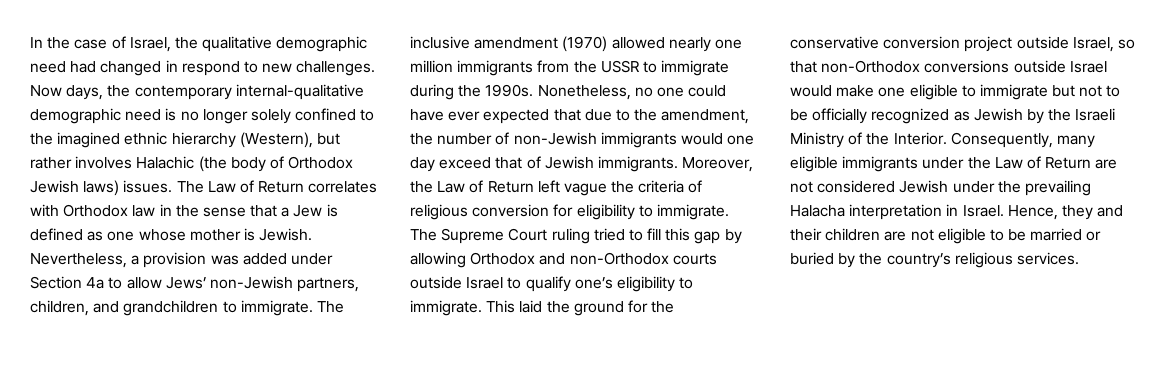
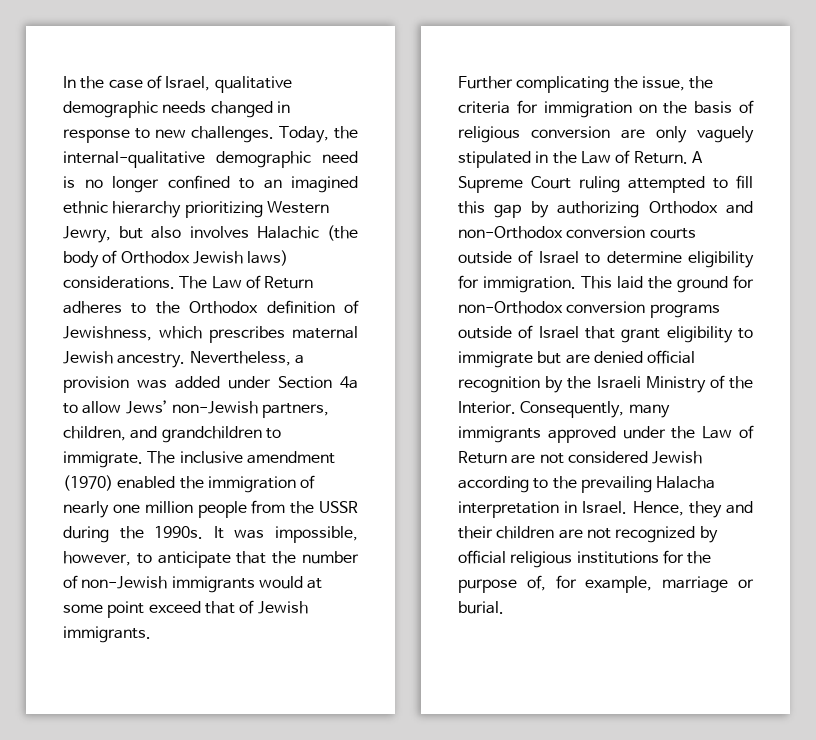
- In the case of Israel, the qualitative demographic need had changed in respond to new challenges.
+ In the case of Israel, qualitative demographic needs changed in response to new challenges.
- Now days, the contemporary internal-qualitative demographic need is no longer solely confined to the imagined ethnic hierarchy (Western), but rather involves Halachic (the body of Orthodox Jewish laws) issues.
+ Today, the internal-qualitative demographic need is no longer confined to an imagined ethnic hierarchy prioritizing Western Jewry, but also involves Halachic (the body of Orthodox Jewish laws) considerations.
- The Law of Return correlates with Orthodox law in the sense that a Jew is defined as one whose mother is Jewish.
+ The Law of Return adheres to the Orthodox definition of Jewishness, which prescribes maternal Jewish ancestry.
- The inclusive amendment (1970) allowed nearly one million immigrants from the USSR to immigrate during the 1990s.
+ The inclusive amendment (1970) enabled the immigration of nearly one million people from the USSR during the 1990s.
- Nonetheless, no one could have ever expected that due to the amendment, the number of non-Jewish immigrants would one day exceed that of Jewish immigrants. Moreover, the Law of Return left vague the criteria of religious conversion for eligibility to immigrate. The Supreme Court ruling tried to fill this gap by allowing Orthodox and non-Orthodox courts outside Israel to qualify one’s eligibility to immigrate.
+ It was impossible, however, to anticipate that the number of non-Jewish immigrants would at some point exceed that of Jewish immigrants.
+ Further complicating the issue, the criteria for immigration on the basis of religious conversion are only vaguely stipulated in the Law of Return. A Supreme Court ruling attempted to fill this gap by authorizing Orthodox and non-Orthodox conversion courts outside of Israel to determine eligibility for immigration.
- This laid the ground for the conservative conversion project outside Israel, so that non-Orthodox conversions outside Israel would make one eligible to immigrate but not to be officially recognized as Jewish by the Israeli Ministry of the Interior.
+ This laid the ground for non-Orthodox conversion programs outside of Israel that grant eligibility to immigrate but are denied official recognition by the Israeli Ministry of the Interior.
- Consequently, many eligible immigrants under the Law of Return are not considered Jewish under the prevailing Halacha interpretation in Israel.
+ Consequently, many immigrants approved under the Law of Return are not considered Jewish according to the prevailing Halacha interpretation in Israel.
- Hence, they and their children are not eligible to be married or buried by the country’s religious services.
+ Hence, they and their children are not recognized by official religious institutions for the purpose of, for example, marriage or burial.

